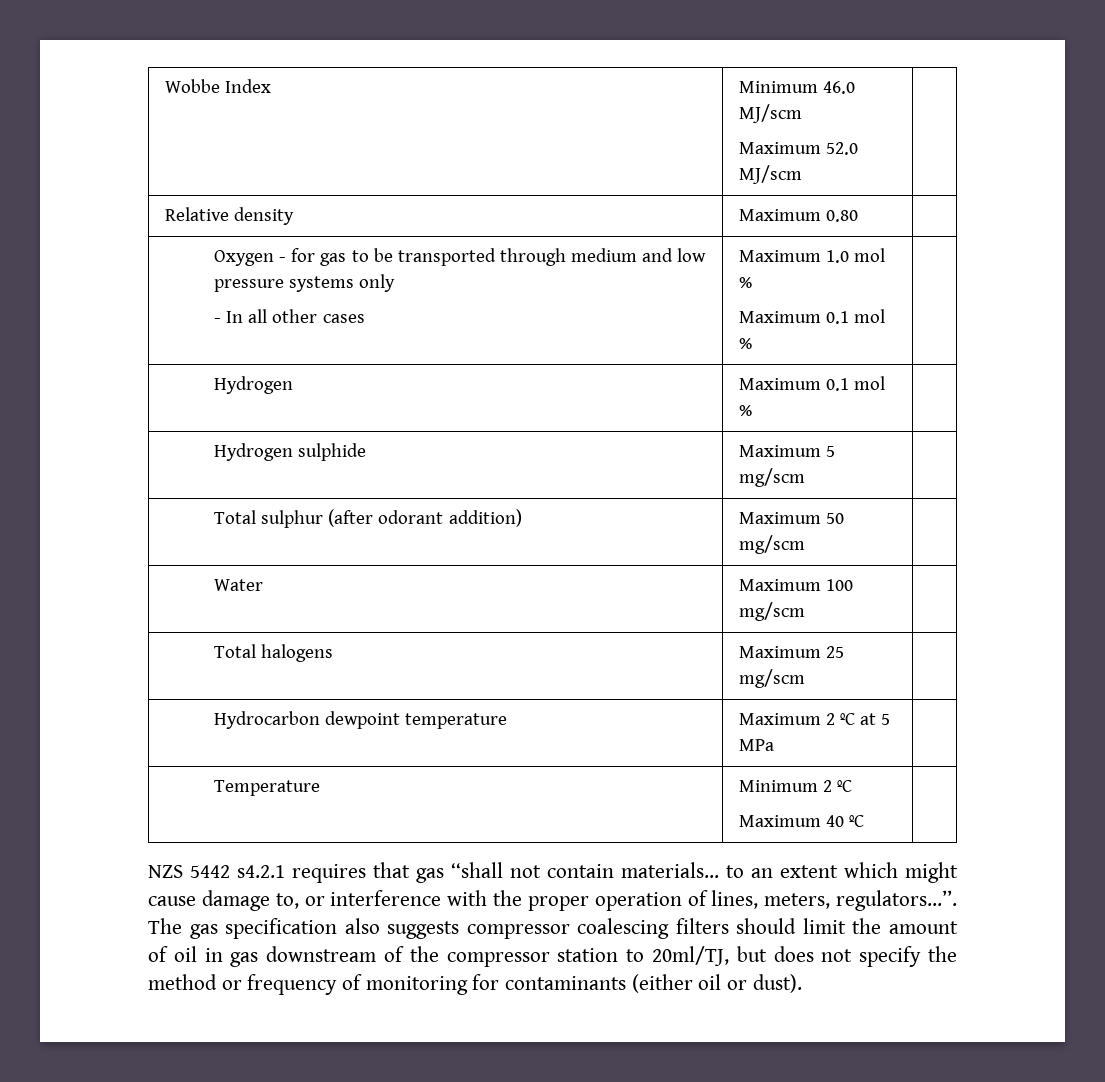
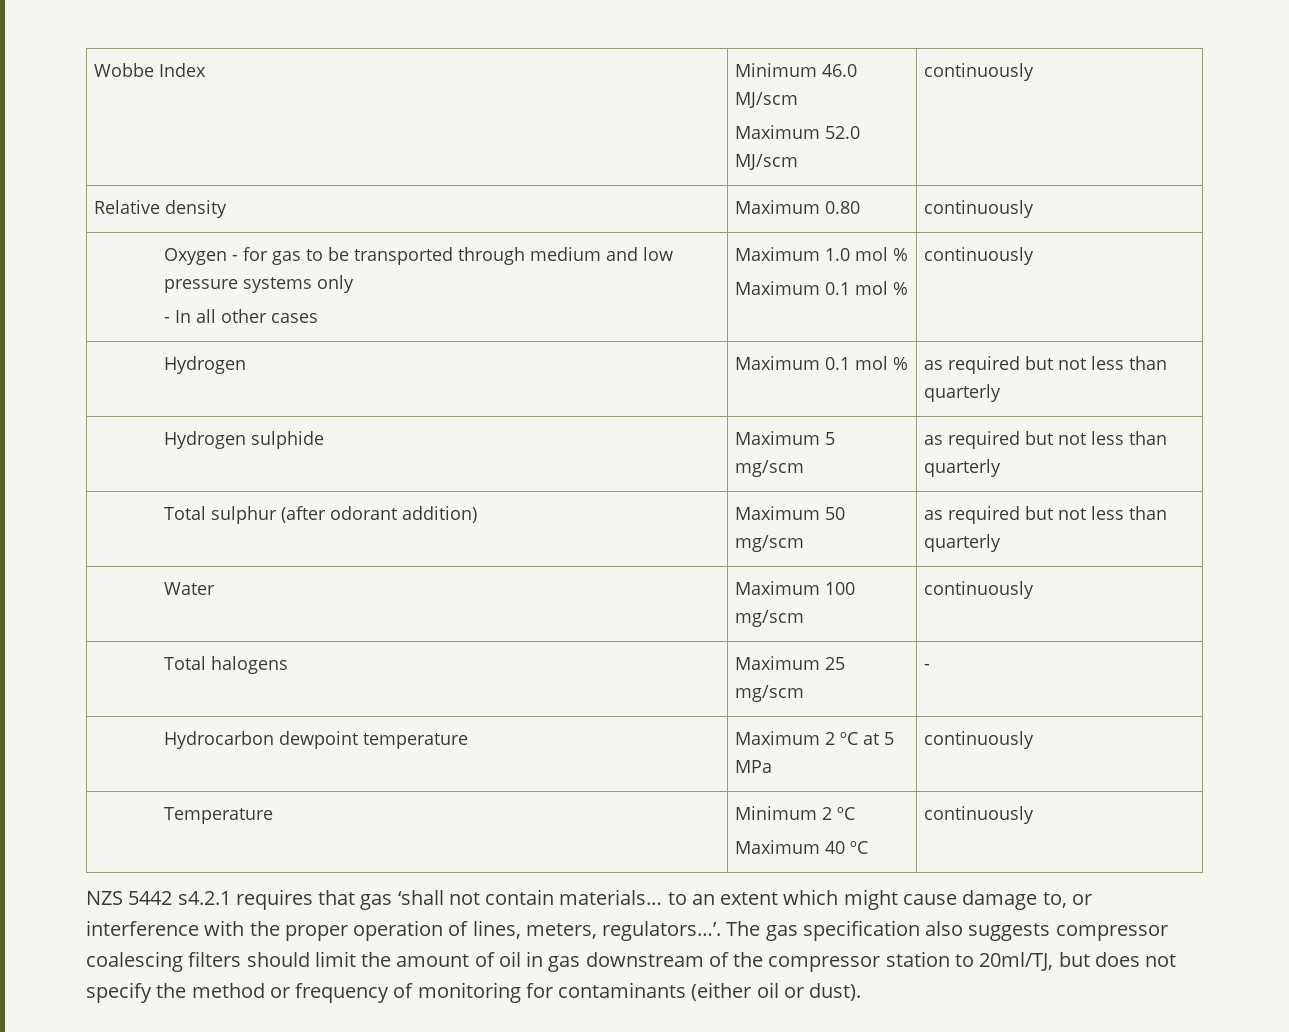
  Wobbe Index | Minimum 46.0 MJ/scm
- Maximum 52.0 MJ/scm |
+ Maximum 52.0 MJ/scm | continuously
- Relative density | Maximum 0.80 |
+ Relative density | Maximum 0.80 | continuously
  Oxygen - for gas to be transported through medium and low pressure systems only
  - In all other cases | Maximum 1.0 mol %
- Maximum 0.1 mol % |
+ Maximum 0.1 mol % | continuously
- Hydrogen | Maximum 0.1 mol % |
+ Hydrogen | Maximum 0.1 mol % | as required but not less than quarterly
- Hydrogen sulphide | Maximum 5 mg/scm |
+ Hydrogen sulphide | Maximum 5 mg/scm | as required but not less than quarterly
- Total sulphur (after odorant addition) | Maximum 50 mg/scm |
+ Total sulphur (after odorant addition) | Maximum 50 mg/scm | as required but not less than quarterly
- Water | Maximum 100 mg/scm |
+ Water | Maximum 100 mg/scm | continuously
- Total halogens | Maximum 25 mg/scm |
+ Total halogens | Maximum 25 mg/scm | -
- Hydrocarbon dewpoint temperature | Maximum 2 ºC at 5 MPa |
+ Hydrocarbon dewpoint temperature | Maximum 2 ºC at 5 MPa | continuously
  Temperature | Minimum 2 ºC
- Maximum 40 ºC |
+ Maximum 40 ºC | continuously
- NZS 5442 s4.2.1 requires that gas ‘‘shall not contain materials… to an extent which might cause damage to, or interference with the proper operation of lines, meters, regulators…’’.
+ NZS 5442 s4.2.1 requires that gas ‘shall not contain materials… to an extent which might cause damage to, or interference with the proper operation of lines, meters, regulators…’.

